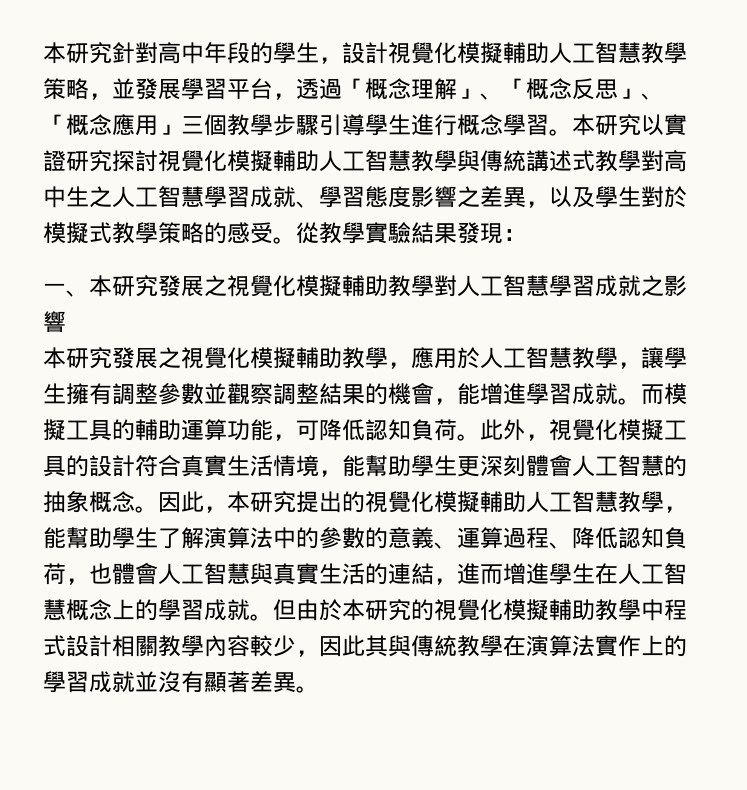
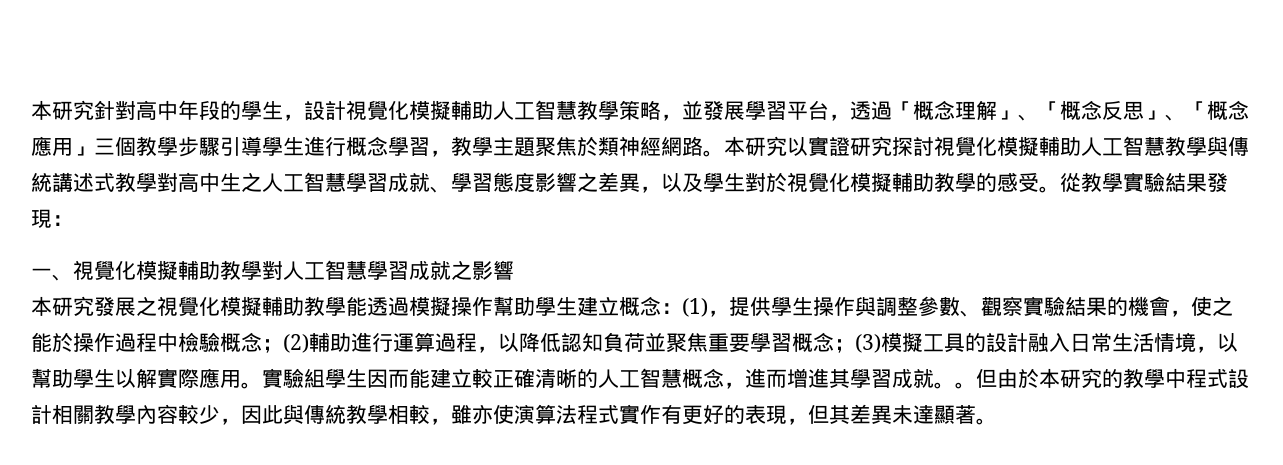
- 本研究針對高中年段的學生，設計視覺化模擬輔助人工智慧教學策略，並發展學習平台，透過「概念理解」、「概念反思」、「概念應用」三個教學步驟引導學生進行概念學習。
+ 本研究針對高中年段的學生，設計視覺化模擬輔助人工智慧教學策略，並發展學習平台，透過「概念理解」、「概念反思」、「概念應用」三個教學步驟引導學生進行概念學習，教學主題聚焦於類神經網路。
- 本研究以實證研究探討視覺化模擬輔助人工智慧教學與傳統講述式教學對高中生之人工智慧學習成就、學習態度影響之差異，以及學生對於模擬式教學策略的感受。
+ 本研究以實證研究探討視覺化模擬輔助人工智慧教學與傳統講述式教學對高中生之人工智慧學習成就、學習態度影響之差異，以及學生對於視覺化模擬輔助教學的感受。
- 一、本研究發展之視覺化模擬輔助教學對人工智慧學習成就之影響
+ 一、視覺化模擬輔助教學對人工智慧學習成就之影響
- 本研究發展之視覺化模擬輔助教學，應用於人工智慧教學，讓學生擁有調整參數並觀察調整結果的機會，能增進學習成就。而模擬工具的輔助運算功能，可降低認知負荷。此外，視覺化模擬工具的設計符合真實生活情境，能幫助學生更深刻體會人工智慧的抽象概念。因此，本研究提出的視覺化模擬輔助人工智慧教學，能幫助學生了解演算法中的參數的意義、運算過程、降低認知負荷，也體會人工智慧與真實生活的連結，進而增進學生在人工智慧概念上的學習成就。
+ 本研究發展之視覺化模擬輔助教學能透過模擬操作幫助學生建立概念：(1)，提供學生操作與調整參數、觀察實驗結果的機會，使之能於操作過程中檢驗概念；(2)輔助進行運算過程，以降低認知負荷並聚焦重要學習概念；(3)模擬工具的設計融入日常生活情境，以幫助學生以解實際應用。實驗組學生因而能建立較正確清晰的人工智慧概念，進而增進其學習成就。。
- 但由於本研究的視覺化模擬輔助教學中程式設計相關教學內容較少，因此其與傳統教學在演算法實作上的學習成就並沒有顯著差異。
+ 但由於本研究的教學中程式設計相關教學內容較少，因此與傳統教學相較，雖亦使演算法程式實作有更好的表現，但其差異未達顯著。

